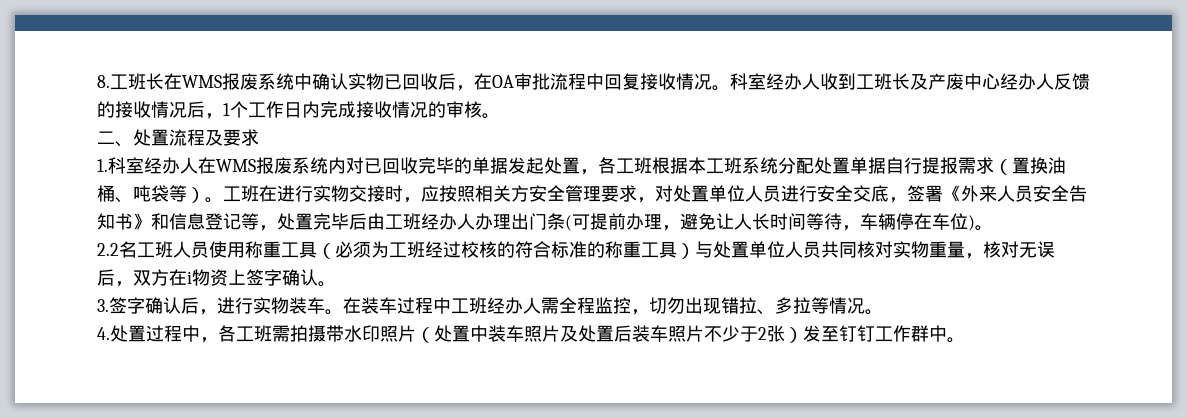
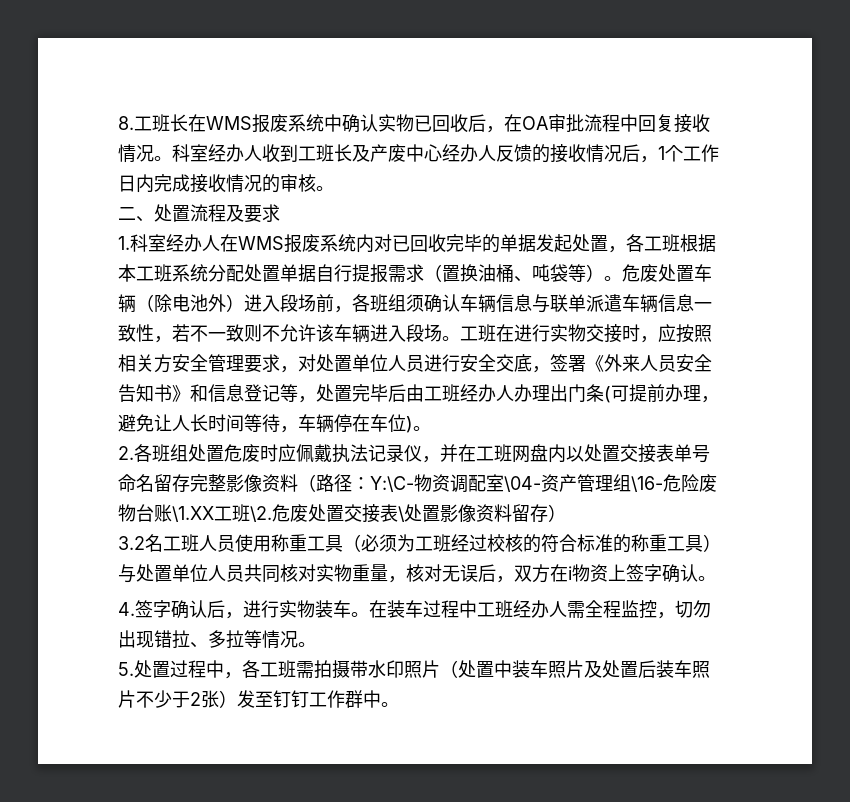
+ 危废处置车辆（除电池外）进入段场前，各班组须确认车辆信息与联单派遣车辆信息一致性，若不一致则不允许该车辆进入段场。
- 2.2名工班人员使用称重工具（必须为工班经过校核的符合标准的称重工具）与处置单位人员共同核对实物重量，核对无误后，双方在i物资上签字确认。
+ 2.各班组处置危废时应佩戴执法记录仪，并在工班网盘内以处置交接表单号命名留存完整影像资料（路径：Y:\C-物资调配室\04-资产管理组\16-危险废物台账\1.XX工班\2.危废处置交接表\处置影像资料留存）
+ 3.2名工班人员使用称重工具（必须为工班经过校核的符合标准的称重工具）与处置单位人员共同核对实物重量，核对无误后，双方在i物资上签字确认。
- 3.签字确认后，进行实物装车。
+ 4.签字确认后，进行实物装车。
- 4.处置过程中，各工班需拍摄带水印照片（处置中装车照片及处置后装车照片不少于2张）发至钉钉工作群中。
+ 5.处置过程中，各工班需拍摄带水印照片（处置中装车照片及处置后装车照片不少于2张）发至钉钉工作群中。

